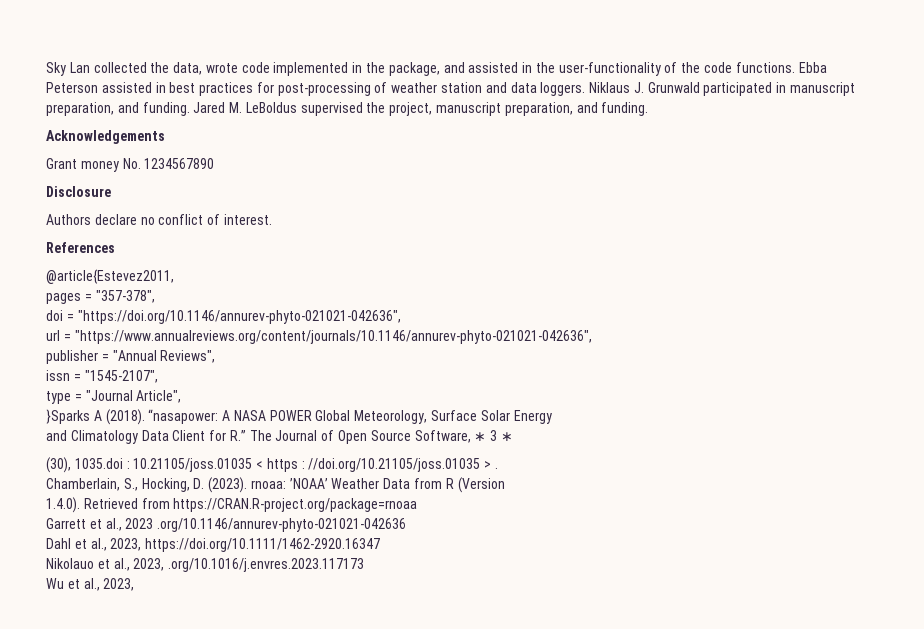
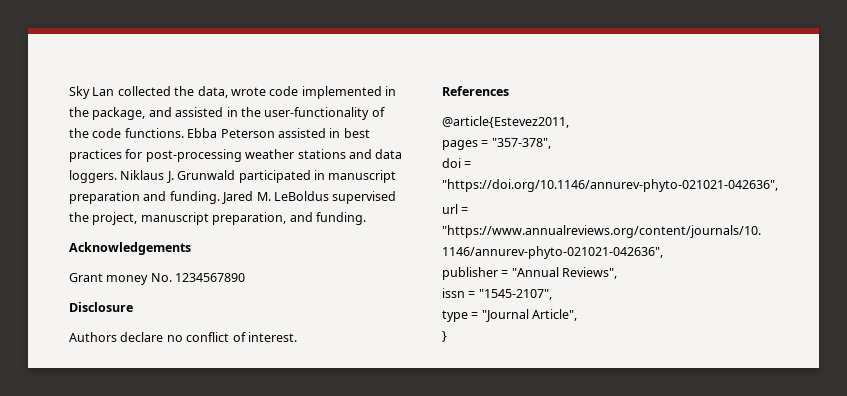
- Ebba Peterson assisted in best practices for post-processing of weather station and data loggers.
+ Ebba Peterson assisted in best practices for post-processing weather stations and data loggers.
- Niklaus J. Grunwald participated in manuscript preparation, and funding.
+ Niklaus J. Grunwald participated in manuscript preparation and funding.
- }Sparks A (2018). “nasapower: A NASA POWER Global Meteorology, Surface Solar Energy
- and Climatology Data Client for R.” The Journal of Open Source Software, ∗ 3 ∗
- (30), 1035.doi : 10.21105/joss.01035 < https : //doi.org/10.21105/joss.01035 > .
- Chamberlain, S., Hocking, D. (2023). rnoaa: ’NOAA’ Weather Data from R (Version
- 1.4.0). Retrieved from https://CRAN.R-project.org/package=rnoaa
- Garrett et al., 2023 .org/10.1146/annurev-phyto-021021-042636
- Dahl et al., 2023, https://doi.org/10.1111/1462-2920.16347
- Nikolauo et al., 2023, .org/10.1016/j.envres.2023.117173
- Wu et al., 2023,
+ }

